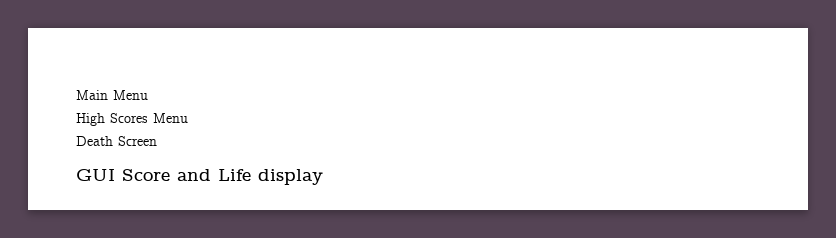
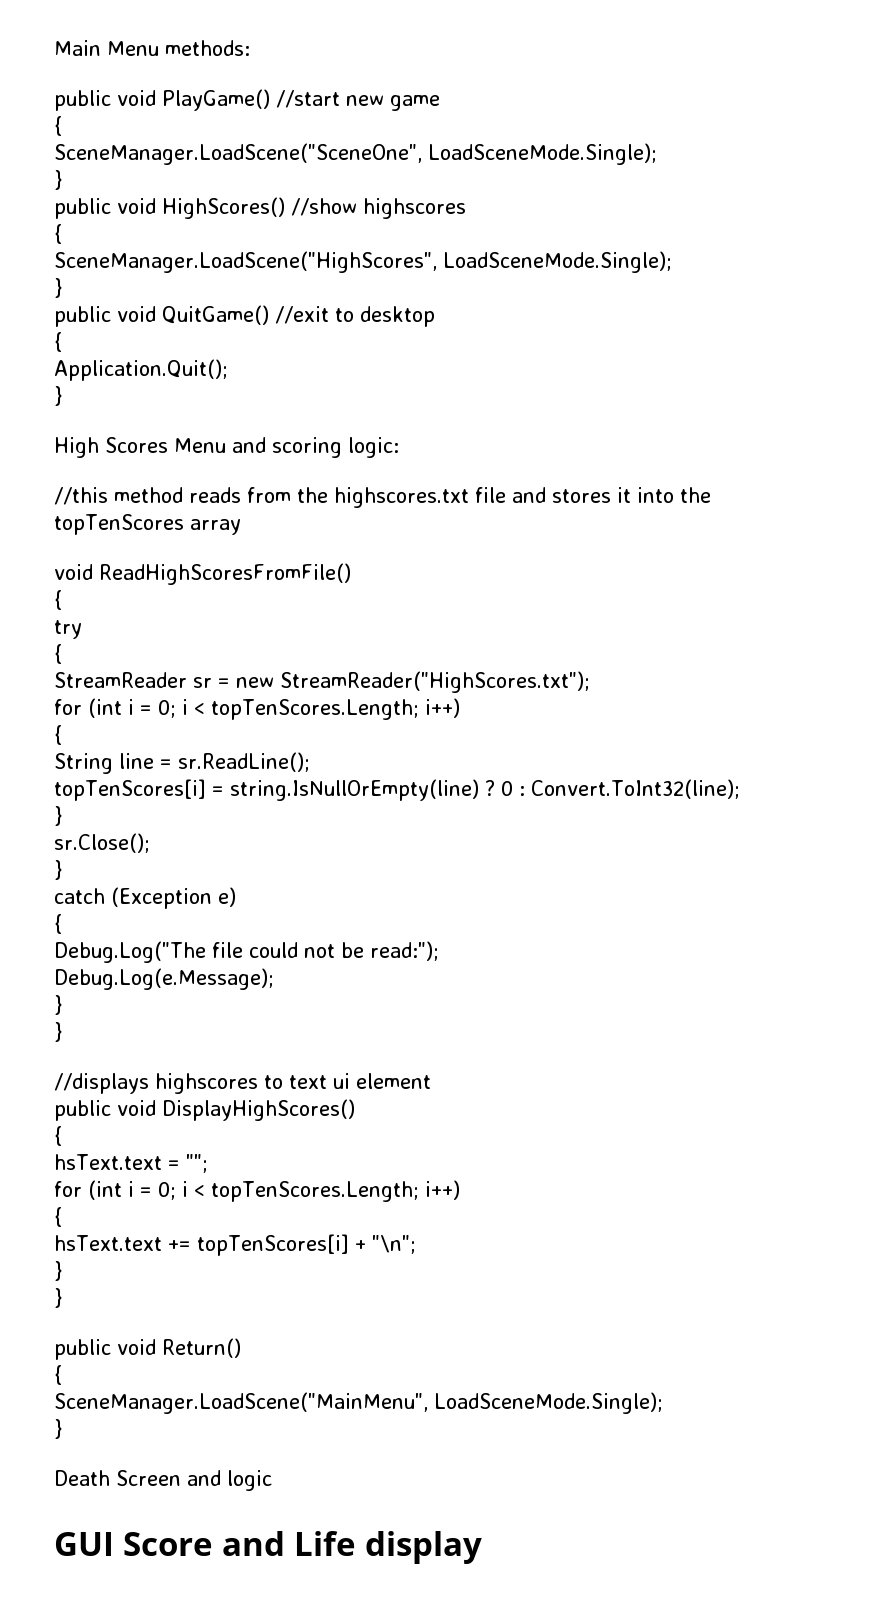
- Main Menu
- High Scores Menu
+ Main Menu methods:
+ public void PlayGame() //start new game
+ {
+ SceneManager.LoadScene("SceneOne", LoadSceneMode.Single);
+ }
+ public void HighScores() //show highscores
+ {
+ SceneManager.LoadScene("HighScores", LoadSceneMode.Single);
+ }
+ public void QuitGame() //exit to desktop
+ {
+ Application.Quit();
+ }
+ High Scores Menu and scoring logic:
+ //this method reads from the highscores.txt file and stores it into the topTenScores array
+ void ReadHighScoresFromFile()
+ {
+ try
+ {
+ StreamReader sr = new StreamReader("HighScores.txt");
+ for (int i = 0; i < topTenScores.Length; i++)
+ {
+ String line = sr.ReadLine();
+ topTenScores[i] = string.IsNullOrEmpty(line) ? 0 : Convert.ToInt32(line);
+ }
+ sr.Close();
+ }
+ catch (Exception e)
+ {
+ Debug.Log("The file could not be read:");
+ Debug.Log(e.Message);
+ }
+ }
+ //displays highscores to text ui element
+ public void DisplayHighScores()
+ {
+ hsText.text = "";
+ for (int i = 0; i < topTenScores.Length; i++)
+ {
+ hsText.text += topTenScores[i] + "\n";
+ }
+ }
+ public void Return()
+ {
+ SceneManager.LoadScene("MainMenu", LoadSceneMode.Single);
+ }
- Death Screen
+ Death Screen and logic

